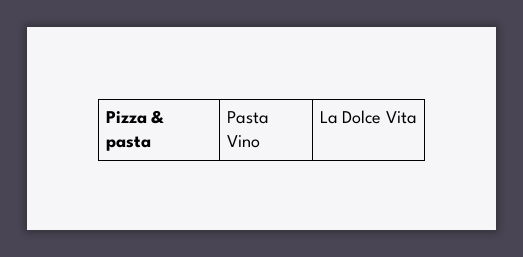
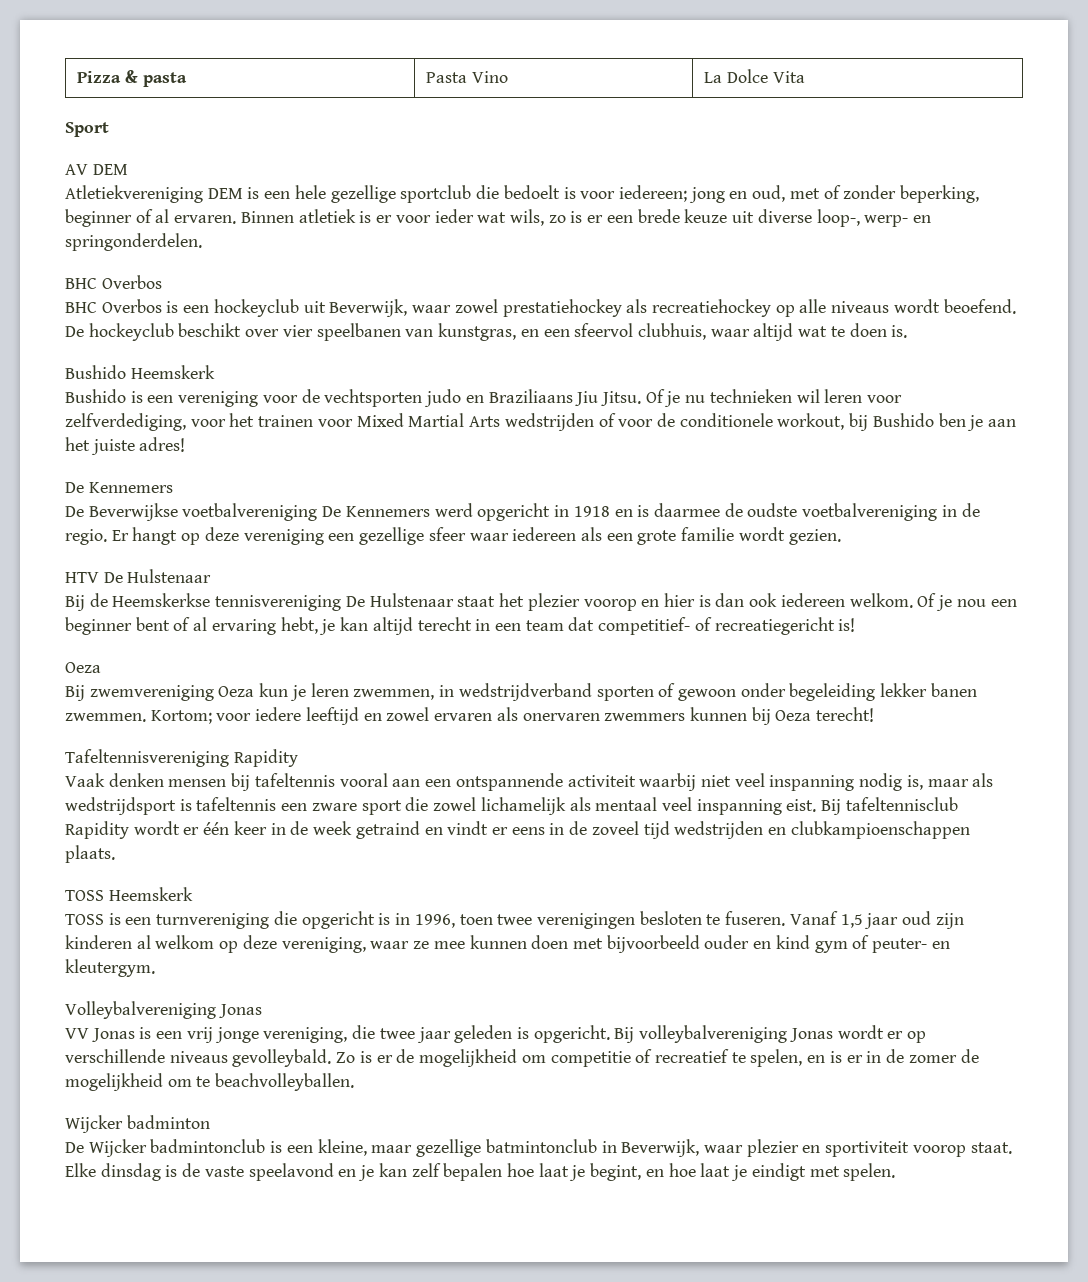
+ Sport
+ AV DEM
+ Atletiekvereniging DEM is een hele gezellige sportclub die bedoelt is voor iedereen; jong en oud, met of zonder beperking, beginner of al ervaren. Binnen atletiek is er voor ieder wat wils, zo is er een brede keuze uit diverse loop-, werp- en springonderdelen.
+ BHC Overbos
+ BHC Overbos is een hockeyclub uit Beverwijk, waar zowel prestatiehockey als recreatiehockey op alle niveaus wordt beoefend. De hockeyclub beschikt over vier speelbanen van kunstgras, en een sfeervol clubhuis, waar altijd wat te doen is.
+ Bushido Heemskerk
+ Bushido is een vereniging voor de vechtsporten judo en Braziliaans Jiu Jitsu. Of je nu technieken wil leren voor zelfverdediging, voor het trainen voor Mixed Martial Arts wedstrijden of voor de conditionele workout, bij Bushido ben je aan het juiste adres!
+ De Kennemers
+ De Beverwijkse voetbalvereniging De Kennemers werd opgericht in 1918 en is daarmee de oudste voetbalvereniging in de regio. Er hangt op deze vereniging een gezellige sfeer waar iedereen als een grote familie wordt gezien.
+ HTV De Hulstenaar
+ Bij de Heemskerkse tennisvereniging De Hulstenaar staat het plezier voorop en hier is dan ook iedereen welkom. Of je nou een beginner bent of al ervaring hebt, je kan altijd terecht in een team dat competitief- of recreatiegericht is!
+ Oeza
+ Bij zwemvereniging Oeza kun je leren zwemmen, in wedstrijdverband sporten of gewoon onder begeleiding lekker banen zwemmen. Kortom; voor iedere leeftijd en zowel ervaren als onervaren zwemmers kunnen bij Oeza terecht!
+ Tafeltennisvereniging Rapidity
+ Vaak denken mensen bij tafeltennis vooral aan een ontspannende activiteit waarbij niet veel inspanning nodig is, maar als wedstrijdsport is tafeltennis een zware sport die zowel lichamelijk als mentaal veel inspanning eist. Bij tafeltennisclub Rapidity wordt er één keer in de week getraind en vindt er eens in de zoveel tijd wedstrijden en clubkampioenschappen plaats.
+ TOSS Heemskerk
+ TOSS is een turnvereniging die opgericht is in 1996, toen twee verenigingen besloten te fuseren. Vanaf 1,5 jaar oud zijn kinderen al welkom op deze vereniging, waar ze mee kunnen doen met bijvoorbeeld ouder en kind gym of peuter- en kleutergym.
+ Volleybalvereniging Jonas
+ VV Jonas is een vrij jonge vereniging, die twee jaar geleden is opgericht. Bij volleybalvereniging Jonas wordt er op verschillende niveaus gevolleybald. Zo is er de mogelijkheid om competitie of recreatief te spelen, en is er in de zomer de mogelijkheid om te beachvolleyballen.
+ Wijcker badminton
+ De Wijcker badmintonclub is een kleine, maar gezellige batmintonclub in Beverwijk, waar plezier en sportiviteit voorop staat. Elke dinsdag is de vaste speelavond en je kan zelf bepalen hoe laat je begint, en hoe laat je eindigt met spelen.

